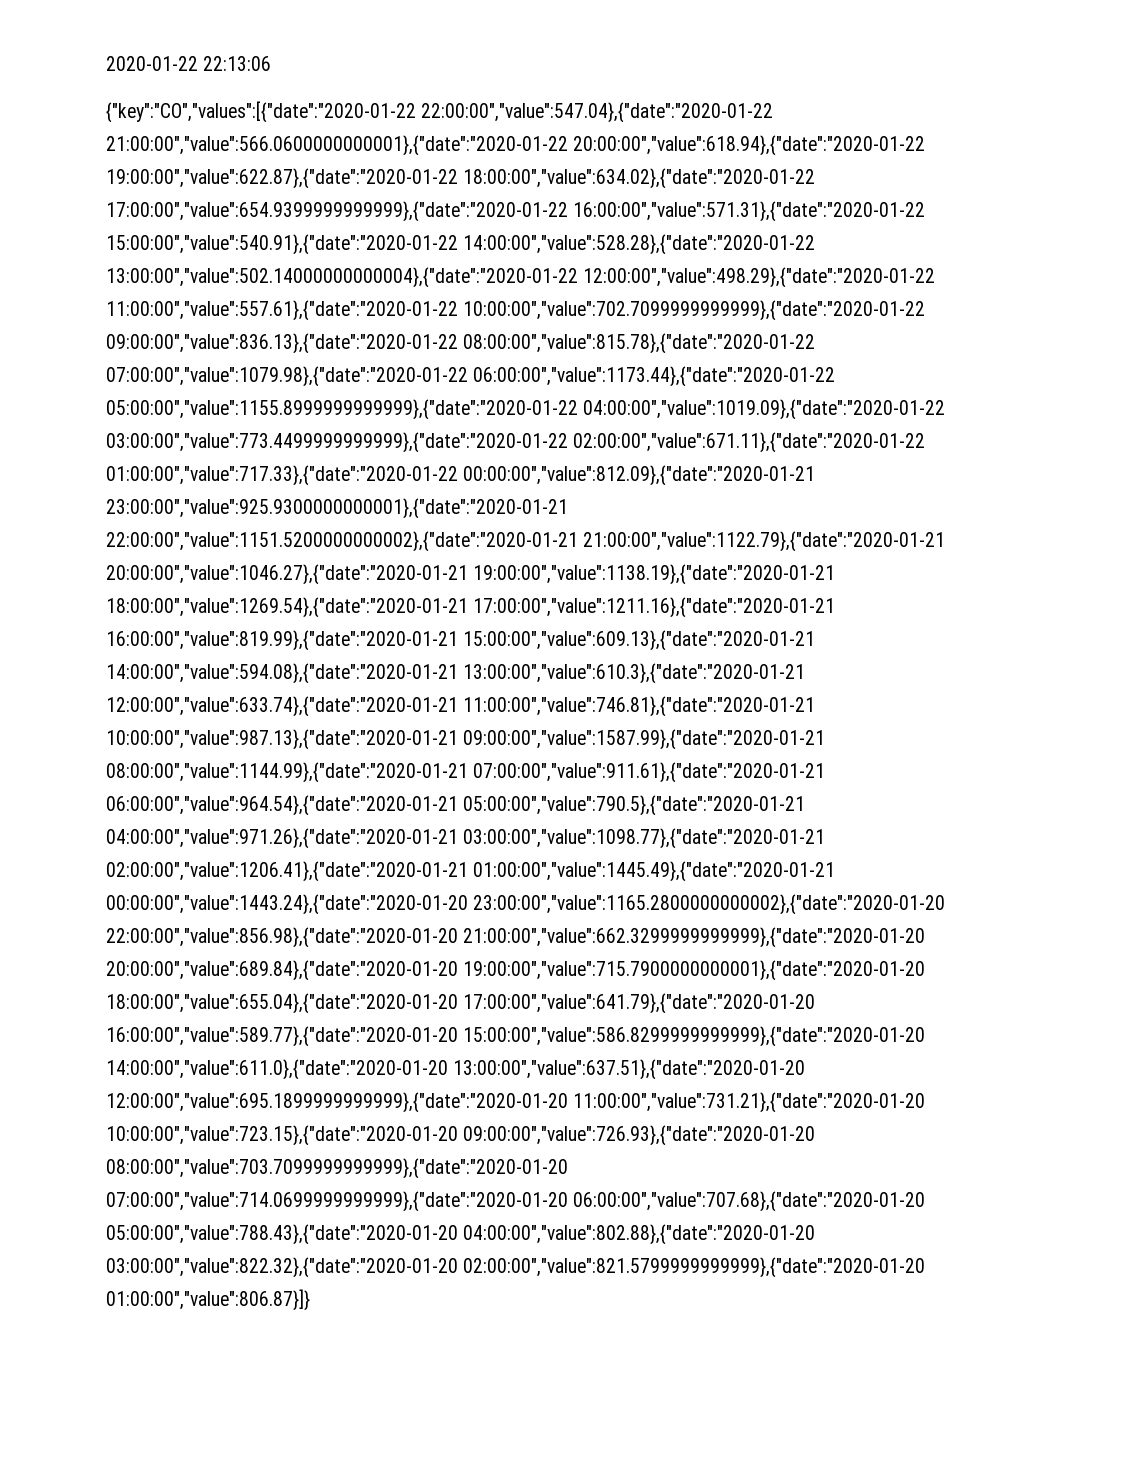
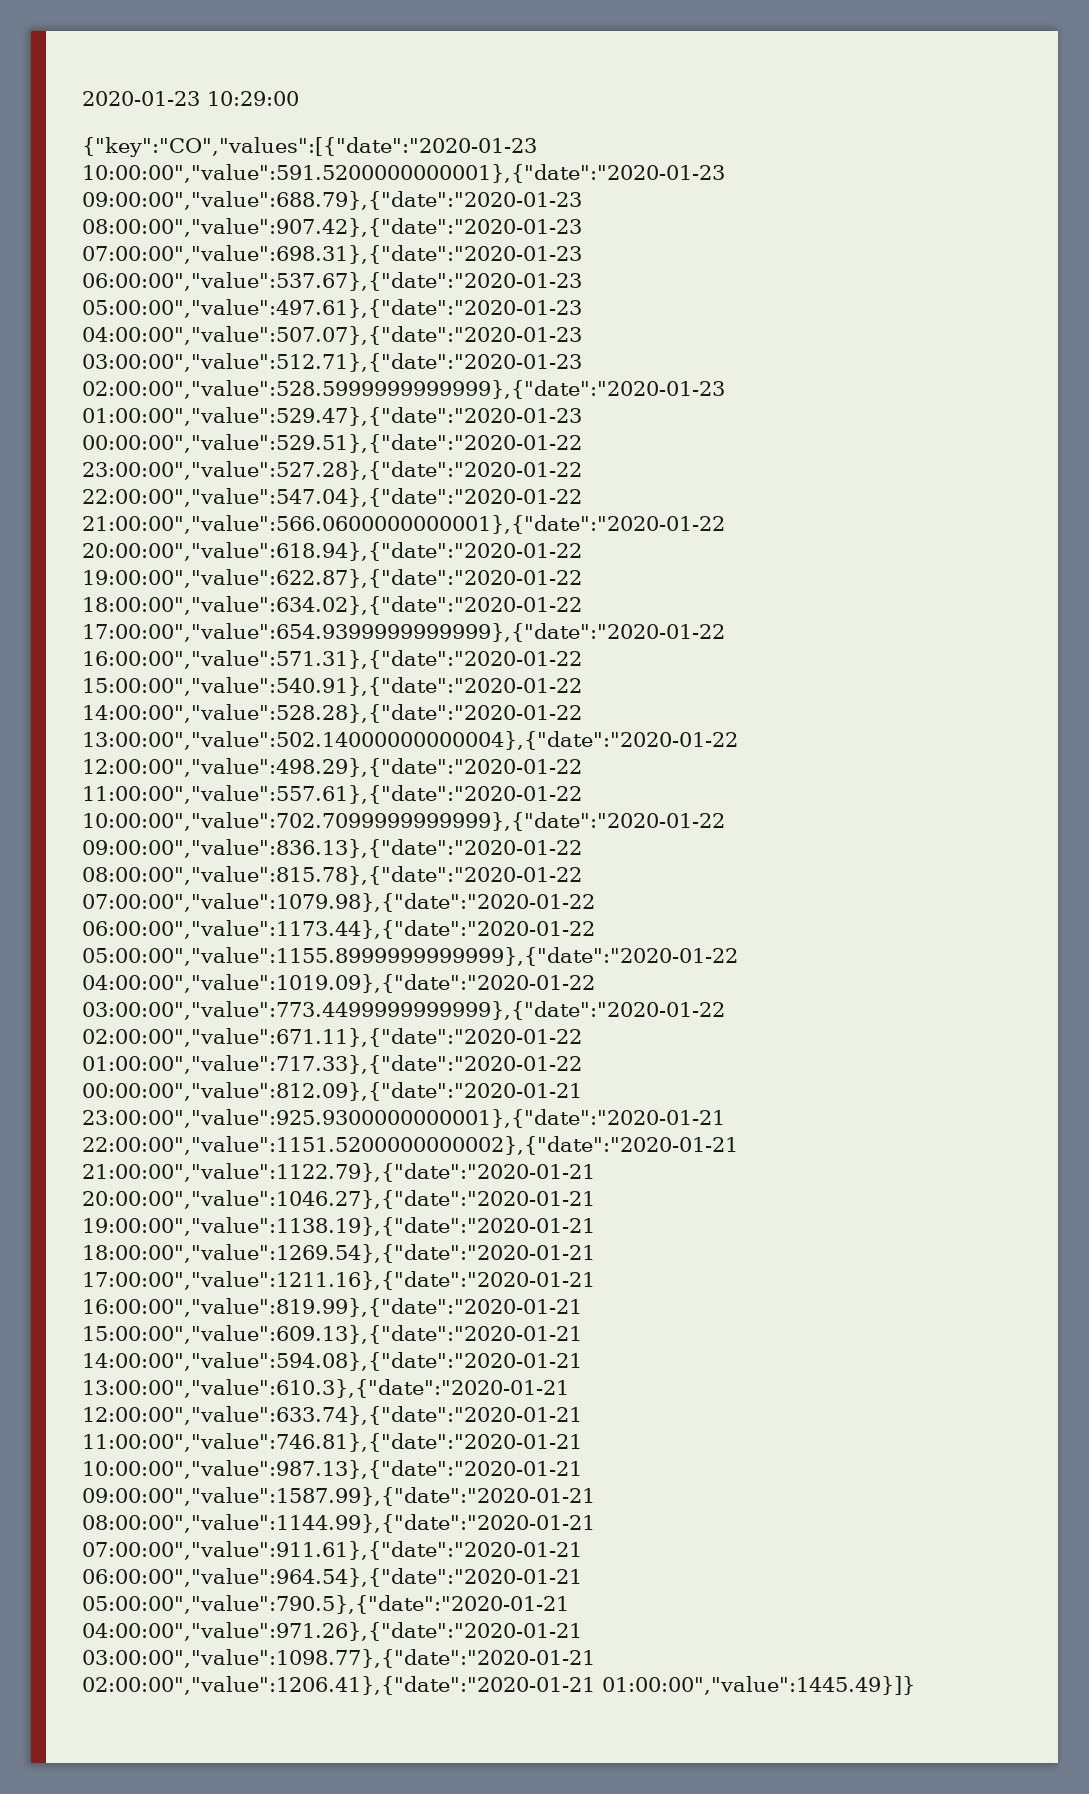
- 2020-01-22 22:13:06
- {"key":"CO","values":[{"date":"2020-01-22 22:00:00","value":547.04},{"date":"2020-01-22 21:00:00","value":566.0600000000001},{"date":"2020-01-22 20:00:00","value":618.94},{"date":"2020-01-22 19:00:00","value":622.87},{"date":"2020-01-22 18:00:00","value":634.02},{"date":"2020-01-22 17:00:00","value":654.9399999999999},{"date":"2020-01-22 16:00:00","value":571.31},{"date":"2020-01-22 15:00:00","value":540.91},{"date":"2020-01-22 14:00:00","value":528.28},{"date":"2020-01-22 13:00:00","value":502.14000000000004},{"date":"2020-01-22 12:00:00","value":498.29},{"date":"2020-01-22 11:00:00","value":557.61},{"date":"2020-01-22 10:00:00","value":702.7099999999999},{"date":"2020-01-22 09:00:00","value":836.13},{"date":"2020-01-22 08:00:00","value":815.78},{"date":"2020-01-22 07:00:00","value":1079.98},{"date":"2020-01-22 06:00:00","value":1173.44},{"date":"2020-01-22 05:00:00","value":1155.8999999999999},{"date":"2020-01-22 04:00:00","value":1019.09},{"date":"2020-01-22 03:00:00","value":773.4499999999999},{"date":"2020-01-22 02:00:00","value":671.11},{"date":"2020-01-22 01:00:00","value":717.33},{"date":"2020-01-22 00:00:00","value":812.09},{"date":"2020-01-21 23:00:00","value":925.9300000000001},{"date":"2020-01-21 22:00:00","value":1151.5200000000002},{"date":"2020-01-21 21:00:00","value":1122.79},{"date":"2020-01-21 20:00:00","value":1046.27},{"date":"2020-01-21 19:00:00","value":1138.19},{"date":"2020-01-21 18:00:00","value":1269.54},{"date":"2020-01-21 17:00:00","value":1211.16},{"date":"2020-01-21 16:00:00","value":819.99},{"date":"2020-01-21 15:00:00","value":609.13},{"date":"2020-01-21 14:00:00","value":594.08},{"date":"2020-01-21 13:00:00","value":610.3},{"date":"2020-01-21 12:00:00","value":633.74},{"date":"2020-01-21 11:00:00","value":746.81},{"date":"2020-01-21 10:00:00","value":987.13},{"date":"2020-01-21 09:00:00","value":1587.99},{"date":"2020-01-21 08:00:00","value":1144.99},{"date":"2020-01-21 07:00:00","value":911.61},{"date":"2020-01-21 06:00:00","value":964.54},{"date":"2020-01-21 05:00:00","value":790.5},{"date":"2020-01-21 04:00:00","value":971.26},{"date":"2020-01-21 03:00:00","value":1098.77},{"date":"2020-01-21 02:00:00","value":1206.41},{"date":"2020-01-21 01:00:00","value":1445.49},{"date":"2020-01-21 00:00:00","value":1443.24},{"date":"2020-01-20 23:00:00","value":1165.2800000000002},{"date":"2020-01-20 22:00:00","value":856.98},{"date":"2020-01-20 21:00:00","value":662.3299999999999},{"date":"2020-01-20 20:00:00","value":689.84},{"date":"2020-01-20 19:00:00","value":715.7900000000001},{"date":"2020-01-20 18:00:00","value":655.04},{"date":"2020-01-20 17:00:00","value":641.79},{"date":"2020-01-20 16:00:00","value":589.77},{"date":"2020-01-20 15:00:00","value":586.8299999999999},{"date":"2020-01-20 14:00:00","value":611.0},{"date":"2020-01-20 13:00:00","value":637.51},{"date":"2020-01-20 12:00:00","value":695.1899999999999},{"date":"2020-01-20 11:00:00","value":731.21},{"date":"2020-01-20 10:00:00","value":723.15},{"date":"2020-01-20 09:00:00","value":726.93},{"date":"2020-01-20 08:00:00","value":703.7099999999999},{"date":"2020-01-20 07:00:00","value":714.0699999999999},{"date":"2020-01-20 06:00:00","value":707.68},{"date":"2020-01-20 05:00:00","value":788.43},{"date":"2020-01-20 04:00:00","value":802.88},{"date":"2020-01-20 03:00:00","value":822.32},{"date":"2020-01-20 02:00:00","value":821.5799999999999},{"date":"2020-01-20 01:00:00","value":806.87}]}
+ 2020-01-23 10:29:00
+ {"key":"CO","values":[{"date":"2020-01-23 10:00:00","value":591.5200000000001},{"date":"2020-01-23 09:00:00","value":688.79},{"date":"2020-01-23 08:00:00","value":907.42},{"date":"2020-01-23 07:00:00","value":698.31},{"date":"2020-01-23 06:00:00","value":537.67},{"date":"2020-01-23 05:00:00","value":497.61},{"date":"2020-01-23 04:00:00","value":507.07},{"date":"2020-01-23 03:00:00","value":512.71},{"date":"2020-01-23 02:00:00","value":528.5999999999999},{"date":"2020-01-23 01:00:00","value":529.47},{"date":"2020-01-23 00:00:00","value":529.51},{"date":"2020-01-22 23:00:00","value":527.28},{"date":"2020-01-22 22:00:00","value":547.04},{"date":"2020-01-22 21:00:00","value":566.0600000000001},{"date":"2020-01-22 20:00:00","value":618.94},{"date":"2020-01-22 19:00:00","value":622.87},{"date":"2020-01-22 18:00:00","value":634.02},{"date":"2020-01-22 17:00:00","value":654.9399999999999},{"date":"2020-01-22 16:00:00","value":571.31},{"date":"2020-01-22 15:00:00","value":540.91},{"date":"2020-01-22 14:00:00","value":528.28},{"date":"2020-01-22 13:00:00","value":502.14000000000004},{"date":"2020-01-22 12:00:00","value":498.29},{"date":"2020-01-22 11:00:00","value":557.61},{"date":"2020-01-22 10:00:00","value":702.7099999999999},{"date":"2020-01-22 09:00:00","value":836.13},{"date":"2020-01-22 08:00:00","value":815.78},{"date":"2020-01-22 07:00:00","value":1079.98},{"date":"2020-01-22 06:00:00","value":1173.44},{"date":"2020-01-22 05:00:00","value":1155.8999999999999},{"date":"2020-01-22 04:00:00","value":1019.09},{"date":"2020-01-22 03:00:00","value":773.4499999999999},{"date":"2020-01-22 02:00:00","value":671.11},{"date":"2020-01-22 01:00:00","value":717.33},{"date":"2020-01-22 00:00:00","value":812.09},{"date":"2020-01-21 23:00:00","value":925.9300000000001},{"date":"2020-01-21 22:00:00","value":1151.5200000000002},{"date":"2020-01-21 21:00:00","value":1122.79},{"date":"2020-01-21 20:00:00","value":1046.27},{"date":"2020-01-21 19:00:00","value":1138.19},{"date":"2020-01-21 18:00:00","value":1269.54},{"date":"2020-01-21 17:00:00","value":1211.16},{"date":"2020-01-21 16:00:00","value":819.99},{"date":"2020-01-21 15:00:00","value":609.13},{"date":"2020-01-21 14:00:00","value":594.08},{"date":"2020-01-21 13:00:00","value":610.3},{"date":"2020-01-21 12:00:00","value":633.74},{"date":"2020-01-21 11:00:00","value":746.81},{"date":"2020-01-21 10:00:00","value":987.13},{"date":"2020-01-21 09:00:00","value":1587.99},{"date":"2020-01-21 08:00:00","value":1144.99},{"date":"2020-01-21 07:00:00","value":911.61},{"date":"2020-01-21 06:00:00","value":964.54},{"date":"2020-01-21 05:00:00","value":790.5},{"date":"2020-01-21 04:00:00","value":971.26},{"date":"2020-01-21 03:00:00","value":1098.77},{"date":"2020-01-21 02:00:00","value":1206.41},{"date":"2020-01-21 01:00:00","value":1445.49}]}

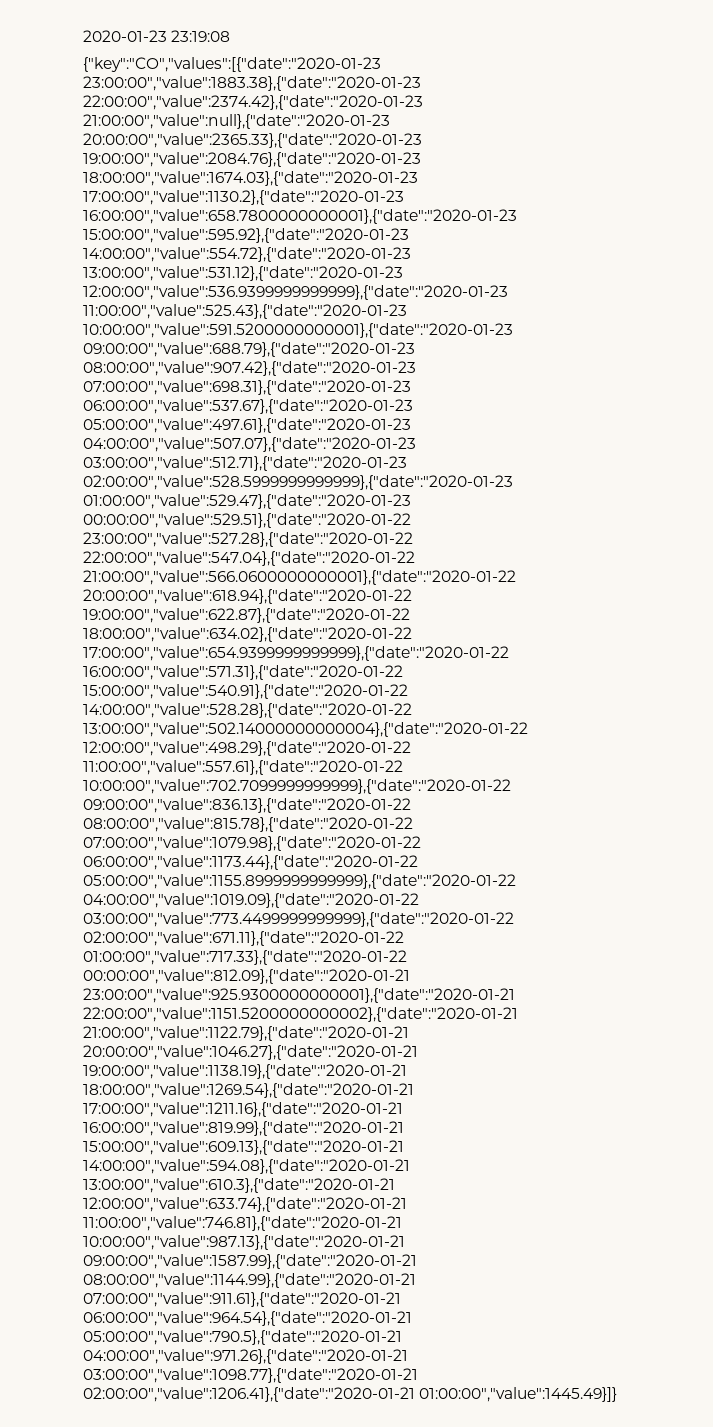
- 2020-01-23 10:29:00
+ 2020-01-23 23:19:08
- {"key":"CO","values":[{"date":"2020-01-23 10:00:00","value":591.5200000000001},{"date":"2020-01-23 09:00:00","value":688.79},{"date":"2020-01-23 08:00:00","value":907.42},{"date":"2020-01-23 07:00:00","value":698.31},{"date":"2020-01-23 06:00:00","value":537.67},{"date":"2020-01-23 05:00:00","value":497.61},{"date":"2020-01-23 04:00:00","value":507.07},{"date":"2020-01-23 03:00:00","value":512.71},{"date":"2020-01-23 02:00:00","value":528.5999999999999},{"date":"2020-01-23 01:00:00","value":529.47},{"date":"2020-01-23 00:00:00","value":529.51},{"date":"2020-01-22 23:00:00","value":527.28},{"date":"2020-01-22 22:00:00","value":547.04},{"date":"2020-01-22 21:00:00","value":566.0600000000001},{"date":"2020-01-22 20:00:00","value":618.94},{"date":"2020-01-22 19:00:00","value":622.87},{"date":"2020-01-22 18:00:00","value":634.02},{"date":"2020-01-22 17:00:00","value":654.9399999999999},{"date":"2020-01-22 16:00:00","value":571.31},{"date":"2020-01-22 15:00:00","value":540.91},{"date":"2020-01-22 14:00:00","value":528.28},{"date":"2020-01-22 13:00:00","value":502.14000000000004},{"date":"2020-01-22 12:00:00","value":498.29},{"date":"2020-01-22 11:00:00","value":557.61},{"date":"2020-01-22 10:00:00","value":702.7099999999999},{"date":"2020-01-22 09:00:00","value":836.13},{"date":"2020-01-22 08:00:00","value":815.78},{"date":"2020-01-22 07:00:00","value":1079.98},{"date":"2020-01-22 06:00:00","value":1173.44},{"date":"2020-01-22 05:00:00","value":1155.8999999999999},{"date":"2020-01-22 04:00:00","value":1019.09},{"date":"2020-01-22 03:00:00","value":773.4499999999999},{"date":"2020-01-22 02:00:00","value":671.11},{"date":"2020-01-22 01:00:00","value":717.33},{"date":"2020-01-22 00:00:00","value":812.09},{"date":"2020-01-21 23:00:00","value":925.9300000000001},{"date":"2020-01-21 22:00:00","value":1151.5200000000002},{"date":"2020-01-21 21:00:00","value":1122.79},{"date":"2020-01-21 20:00:00","value":1046.27},{"date":"2020-01-21 19:00:00","value":1138.19},{"date":"2020-01-21 18:00:00","value":1269.54},{"date":"2020-01-21 17:00:00","value":1211.16},{"date":"2020-01-21 16:00:00","value":819.99},{"date":"2020-01-21 15:00:00","value":609.13},{"date":"2020-01-21 14:00:00","value":594.08},{"date":"2020-01-21 13:00:00","value":610.3},{"date":"2020-01-21 12:00:00","value":633.74},{"date":"2020-01-21 11:00:00","value":746.81},{"date":"2020-01-21 10:00:00","value":987.13},{"date":"2020-01-21 09:00:00","value":1587.99},{"date":"2020-01-21 08:00:00","value":1144.99},{"date":"2020-01-21 07:00:00","value":911.61},{"date":"2020-01-21 06:00:00","value":964.54},{"date":"2020-01-21 05:00:00","value":790.5},{"date":"2020-01-21 04:00:00","value":971.26},{"date":"2020-01-21 03:00:00","value":1098.77},{"date":"2020-01-21 02:00:00","value":1206.41},{"date":"2020-01-21 01:00:00","value":1445.49}]}
+ {"key":"CO","values":[{"date":"2020-01-23 23:00:00","value":1883.38},{"date":"2020-01-23 22:00:00","value":2374.42},{"date":"2020-01-23 21:00:00","value":null},{"date":"2020-01-23 20:00:00","value":2365.33},{"date":"2020-01-23 19:00:00","value":2084.76},{"date":"2020-01-23 18:00:00","value":1674.03},{"date":"2020-01-23 17:00:00","value":1130.2},{"date":"2020-01-23 16:00:00","value":658.7800000000001},{"date":"2020-01-23 15:00:00","value":595.92},{"date":"2020-01-23 14:00:00","value":554.72},{"date":"2020-01-23 13:00:00","value":531.12},{"date":"2020-01-23 12:00:00","value":536.9399999999999},{"date":"2020-01-23 11:00:00","value":525.43},{"date":"2020-01-23 10:00:00","value":591.5200000000001},{"date":"2020-01-23 09:00:00","value":688.79},{"date":"2020-01-23 08:00:00","value":907.42},{"date":"2020-01-23 07:00:00","value":698.31},{"date":"2020-01-23 06:00:00","value":537.67},{"date":"2020-01-23 05:00:00","value":497.61},{"date":"2020-01-23 04:00:00","value":507.07},{"date":"2020-01-23 03:00:00","value":512.71},{"date":"2020-01-23 02:00:00","value":528.5999999999999},{"date":"2020-01-23 01:00:00","value":529.47},{"date":"2020-01-23 00:00:00","value":529.51},{"date":"2020-01-22 23:00:00","value":527.28},{"date":"2020-01-22 22:00:00","value":547.04},{"date":"2020-01-22 21:00:00","value":566.0600000000001},{"date":"2020-01-22 20:00:00","value":618.94},{"date":"2020-01-22 19:00:00","value":622.87},{"date":"2020-01-22 18:00:00","value":634.02},{"date":"2020-01-22 17:00:00","value":654.9399999999999},{"date":"2020-01-22 16:00:00","value":571.31},{"date":"2020-01-22 15:00:00","value":540.91},{"date":"2020-01-22 14:00:00","value":528.28},{"date":"2020-01-22 13:00:00","value":502.14000000000004},{"date":"2020-01-22 12:00:00","value":498.29},{"date":"2020-01-22 11:00:00","value":557.61},{"date":"2020-01-22 10:00:00","value":702.7099999999999},{"date":"2020-01-22 09:00:00","value":836.13},{"date":"2020-01-22 08:00:00","value":815.78},{"date":"2020-01-22 07:00:00","value":1079.98},{"date":"2020-01-22 06:00:00","value":1173.44},{"date":"2020-01-22 05:00:00","value":1155.8999999999999},{"date":"2020-01-22 04:00:00","value":1019.09},{"date":"2020-01-22 03:00:00","value":773.4499999999999},{"date":"2020-01-22 02:00:00","value":671.11},{"date":"2020-01-22 01:00:00","value":717.33},{"date":"2020-01-22 00:00:00","value":812.09},{"date":"2020-01-21 23:00:00","value":925.9300000000001},{"date":"2020-01-21 22:00:00","value":1151.5200000000002},{"date":"2020-01-21 21:00:00","value":1122.79},{"date":"2020-01-21 20:00:00","value":1046.27},{"date":"2020-01-21 19:00:00","value":1138.19},{"date":"2020-01-21 18:00:00","value":1269.54},{"date":"2020-01-21 17:00:00","value":1211.16},{"date":"2020-01-21 16:00:00","value":819.99},{"date":"2020-01-21 15:00:00","value":609.13},{"date":"2020-01-21 14:00:00","value":594.08},{"date":"2020-01-21 13:00:00","value":610.3},{"date":"2020-01-21 12:00:00","value":633.74},{"date":"2020-01-21 11:00:00","value":746.81},{"date":"2020-01-21 10:00:00","value":987.13},{"date":"2020-01-21 09:00:00","value":1587.99},{"date":"2020-01-21 08:00:00","value":1144.99},{"date":"2020-01-21 07:00:00","value":911.61},{"date":"2020-01-21 06:00:00","value":964.54},{"date":"2020-01-21 05:00:00","value":790.5},{"date":"2020-01-21 04:00:00","value":971.26},{"date":"2020-01-21 03:00:00","value":1098.77},{"date":"2020-01-21 02:00:00","value":1206.41},{"date":"2020-01-21 01:00:00","value":1445.49}]}

